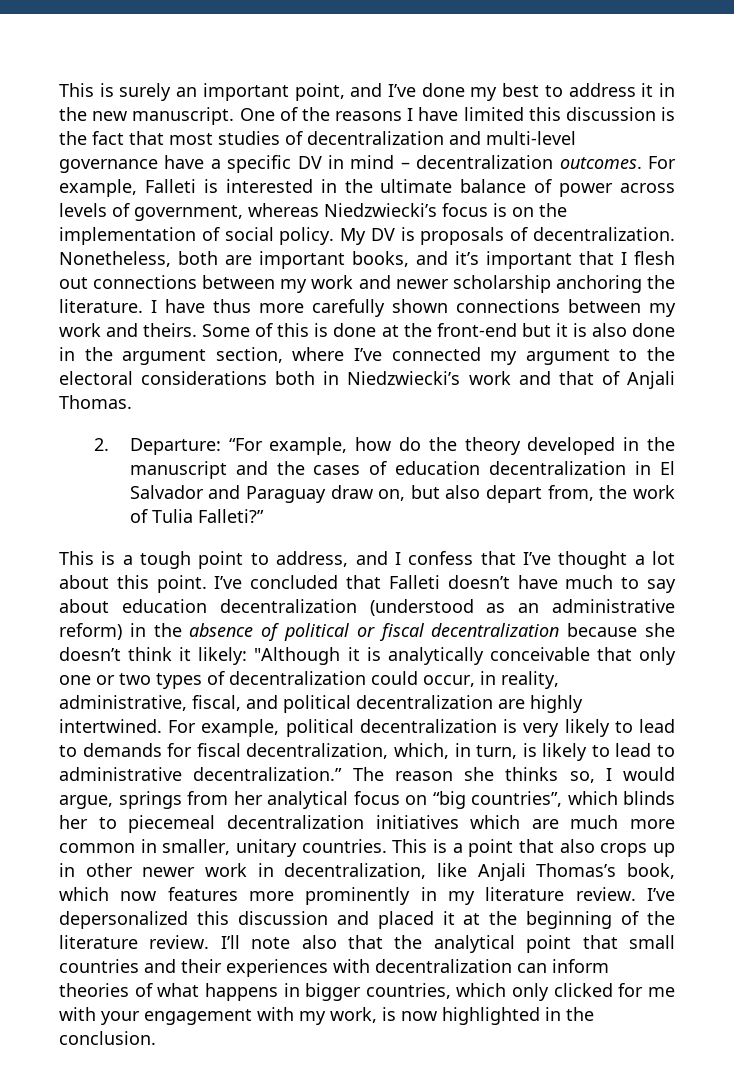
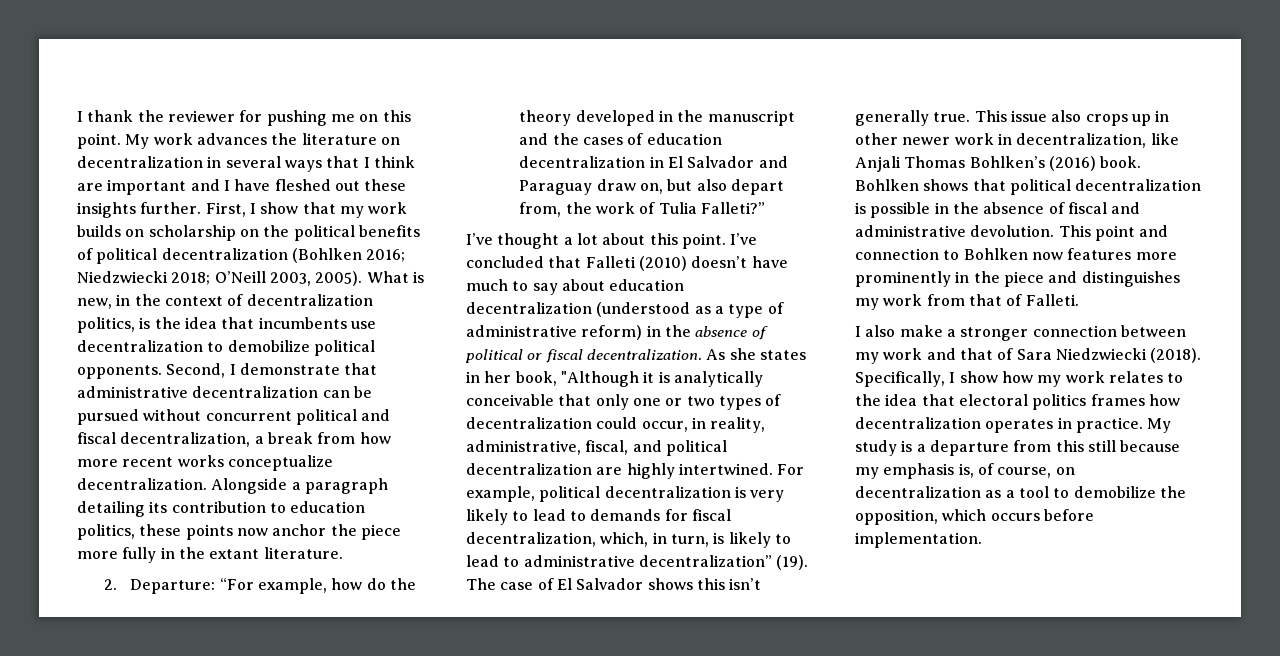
- This is surely an important point, and I’ve done my best to address it in the new manuscript. One of the reasons I have limited this discussion is the fact that most studies of decentralization and multi-level governance have a specific DV in mind – decentralization outcomes. For example, Falleti is interested in the ultimate balance of power across levels of government, whereas Niedzwiecki’s focus is on the implementation of social policy. My DV is proposals of decentralization. Nonetheless, both are important books, and it’s important that I flesh out connections between my work and newer scholarship anchoring the literature. I have thus more carefully shown connections between my work and theirs. Some of this is done at the front-end but it is also done in the argument section, where I’ve connected my argument to the electoral considerations both in Niedzwiecki’s work and that of Anjali Thomas.
+ I thank the reviewer for pushing me on this point. My work advances the literature on decentralization in several ways that I think are important and I have fleshed out these insights further. First, I show that my work builds on scholarship on the political benefits of political decentralization (Bohlken 2016; Niedzwiecki 2018; O’Neill 2003, 2005). What is new, in the context of decentralization politics, is the idea that incumbents use decentralization to demobilize political opponents. Second, I demonstrate that administrative decentralization can be pursued without concurrent political and fiscal decentralization, a break from how more recent works conceptualize decentralization. Alongside a paragraph detailing its contribution to education politics, these points now anchor the piece more fully in the extant literature.
- This is a tough point to address, and I confess that I’ve thought a lot about this point.
+ I’ve thought a lot about this point.
- I’ve concluded that Falleti doesn’t have much to say about education decentralization (understood as an administrative reform) in the absence of political or fiscal decentralization because she doesn’t think it likely: "Although it is analytically conceivable that only one or two types of decentralization could occur, in reality, administrative, fiscal, and political decentralization are highly intertwined.
+ I’ve concluded that Falleti (2010) doesn’t have much to say about education decentralization (understood as a type of administrative reform) in the absence of political or fiscal decentralization. As she states in her book, "Although it is analytically conceivable that only one or two types of decentralization could occur, in reality, administrative, fiscal, and political decentralization are highly intertwined.
- For example, political decentralization is very likely to lead to demands for fiscal decentralization, which, in turn, is likely to lead to administrative decentralization.” The reason she thinks so, I would argue, springs from her analytical focus on “big countries”, which blinds her to piecemeal decentralization initiatives which are much more common in smaller, unitary countries. This is a point that also crops up in other newer work in decentralization, like Anjali Thomas’s book, which now features more prominently in my literature review. I’ve depersonalized this discussion and placed it at the beginning of the literature review. I’ll note also that the analytical point that small countries and their experiences with decentralization can inform theories of what happens in bigger countries, which only clicked for me with your engagement with my work, is now highlighted in the conclusion.
+ For example, political decentralization is very likely to lead to demands for fiscal decentralization, which, in turn, is likely to lead to administrative decentralization” (19). The case of El Salvador shows this isn’t generally true. This issue also crops up in other newer work in decentralization, like Anjali Thomas Bohlken’s (2016) book. Bohlken shows that political decentralization is possible in the absence of fiscal and administrative devolution. This point and connection to Bohlken now features more prominently in the piece and distinguishes my work from that of Falleti.
+ I also make a stronger connection between my work and that of Sara Niedzwiecki (2018). Specifically, I show how my work relates to the idea that electoral politics frames how decentralization operates in practice. My study is a departure from this still because my emphasis is, of course, on decentralization as a tool to demobilize the opposition, which occurs before implementation.

